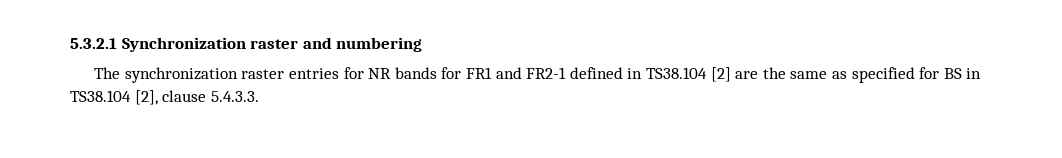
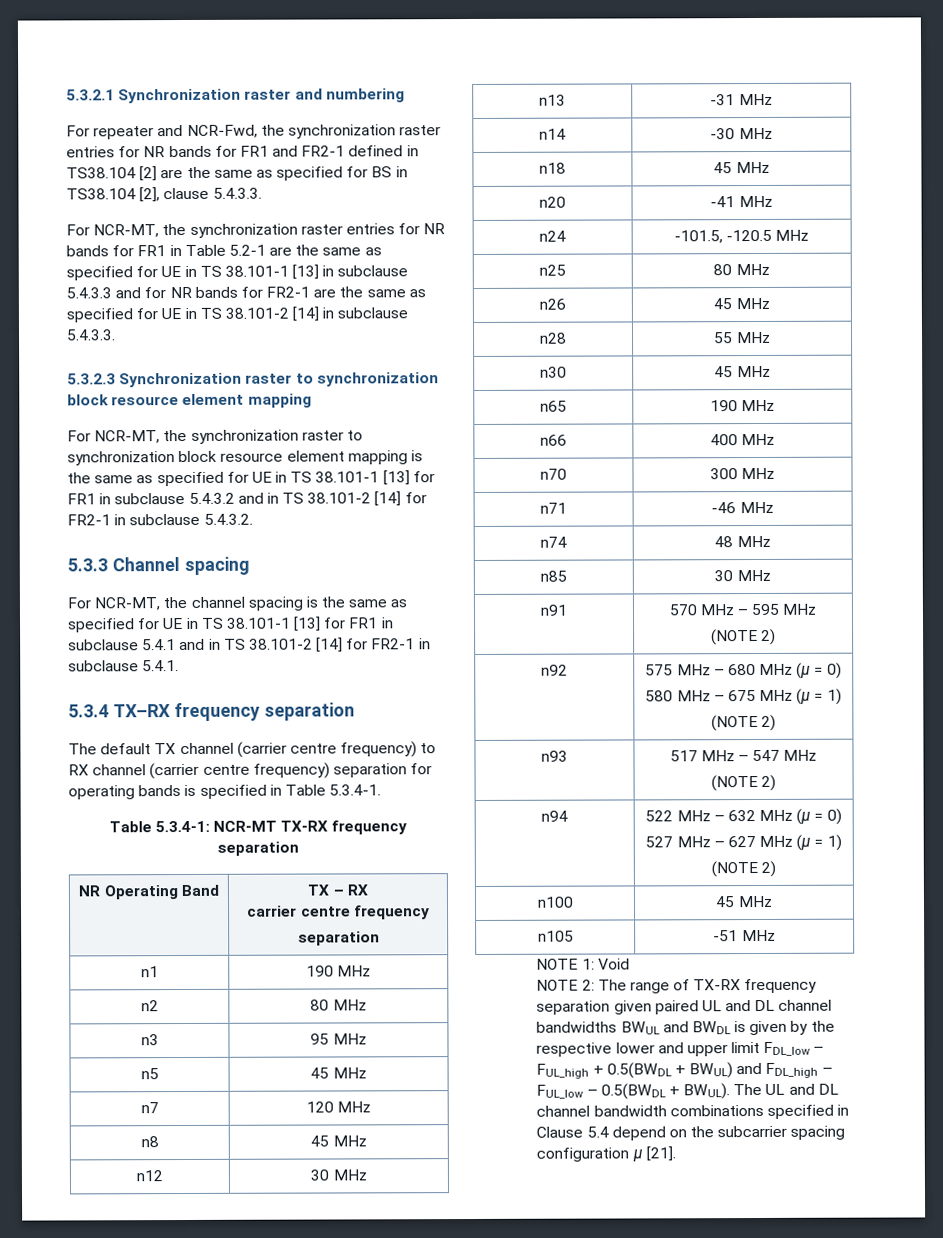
- The synchronization raster entries for NR bands for FR1 and FR2-1 defined in TS38.104 [2] are the same as specified for BS in TS38.104 [2], clause 5.4.3.3.
+ For repeater and NCR-Fwd, the synchronization raster entries for NR bands for FR1 and FR2-1 defined in TS38.104 [2] are the same as specified for BS in TS38.104 [2], clause 5.4.3.3.
+ For NCR-MT, the synchronization raster entries for NR bands for FR1 in Table 5.2-1 are the same as specified for UE in TS 38.101-1 [13] in subclause 5.4.3.3 and for NR bands for FR2-1 are the same as specified for UE in TS 38.101-2 [14] in subclause 5.4.3.3.
+ 5.3.2.3 Synchronization raster to synchronization block resource element mapping
+ For NCR-MT, the synchronization raster to synchronization block resource element mapping is the same as specified for UE in TS 38.101-1 [13] for FR1 in subclause 5.4.3.2 and in TS 38.101-2 [14] for FR2-1 in subclause 5.4.3.2.
+ 5.3.3 Channel spacing
+ For NCR-MT, the channel spacing is the same as specified for UE in TS 38.101-1 [13] for FR1 in subclause 5.4.1 and in TS 38.101-2 [14] for FR2-1 in subclause 5.4.1.
+ 5.3.4 TX–RX frequency separation
+ The default TX channel (carrier centre frequency) to RX channel (carrier centre frequency) separation for operating bands is specified in Table 5.3.4-1.
+ Table 5.3.4-1: NCR-MT TX-RX frequency separation
+ NR Operating Band | TX – RX
+ carrier centre frequency
+ separation
+ n1 | 190 MHz
+ n2 | 80 MHz
+ n3 | 95 MHz
+ n5 | 45 MHz
+ n7 | 120 MHz
+ n8 | 45 MHz
+ n12 | 30 MHz
+ n13 | -31 MHz
+ n14 | -30 MHz
+ n18 | 45 MHz
+ n20 | -41 MHz
+ n24 | -101.5, -120.5 MHz
+ n25 | 80 MHz
+ n26 | 45 MHz
+ n28 | 55 MHz
+ n30 | 45 MHz
+ n65 | 190 MHz
+ n66 | 400 MHz
+ n70 | 300 MHz
+ n71 | -46 MHz
+ n74 | 48 MHz
+ n85 | 30 MHz
+ n91 | 570 MHz – 595 MHz
+ (NOTE 2)
+ n92 | 575 MHz – 680 MHz (μ = 0)
+ 580 MHz – 675 MHz (μ = 1)
+ (NOTE 2)
+ n93 | 517 MHz – 547 MHz
+ (NOTE 2)
+ n94 | 522 MHz – 632 MHz (μ = 0)
+ 527 MHz – 627 MHz (μ = 1)
+ (NOTE 2)
+ n100 | 45 MHz
+ n105 | -51 MHz
+ NOTE 1: Void
+ NOTE 2: The range of TX-RX frequency separation given paired UL and DL channel bandwidths BWUL and BWDL is given by the respective lower and upper limit FDL_low – FUL_high + 0.5(BWDL + BWUL) and FDL_high – FUL_low – 0.5(BWDL + BWUL). The UL and DL channel bandwidth combinations specified in Clause 5.4 depend on the subcarrier spacing configuration μ [21].

